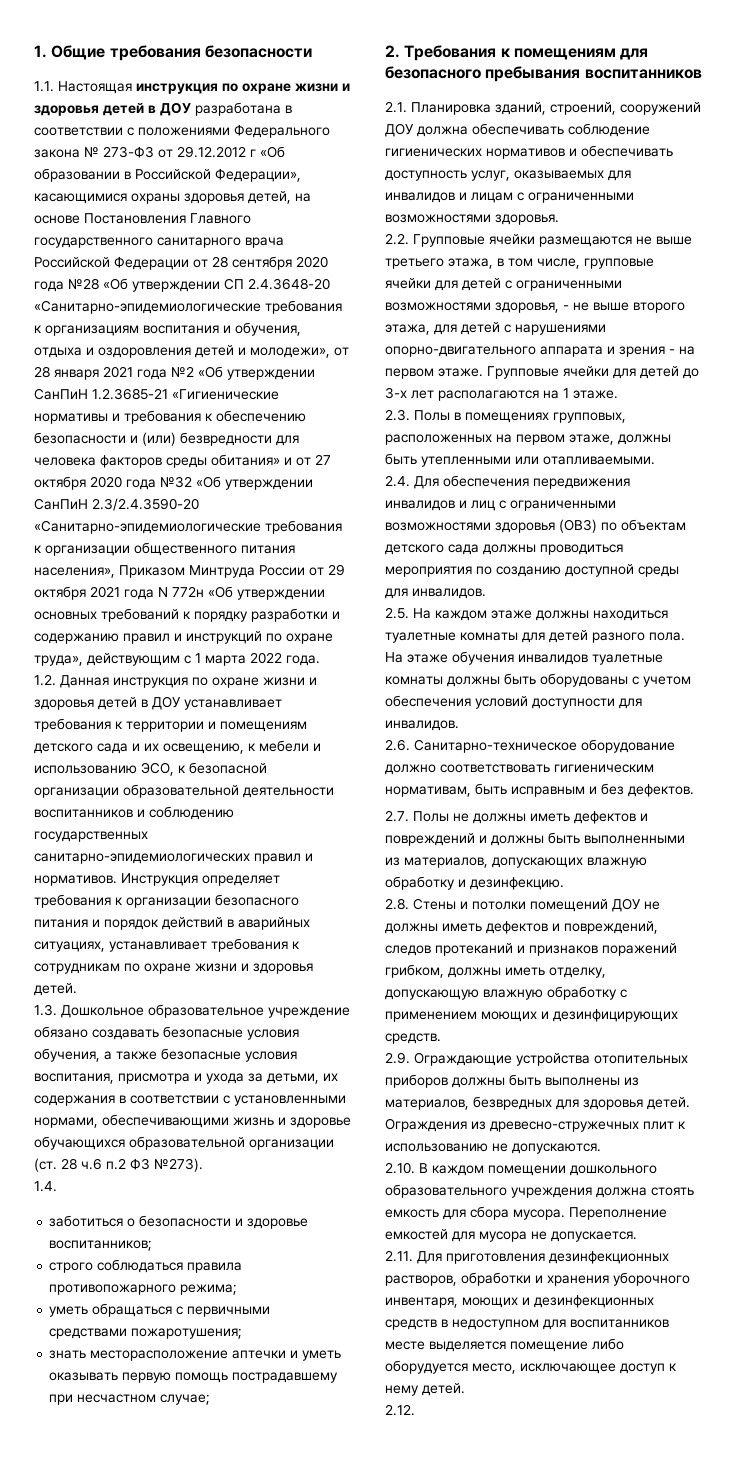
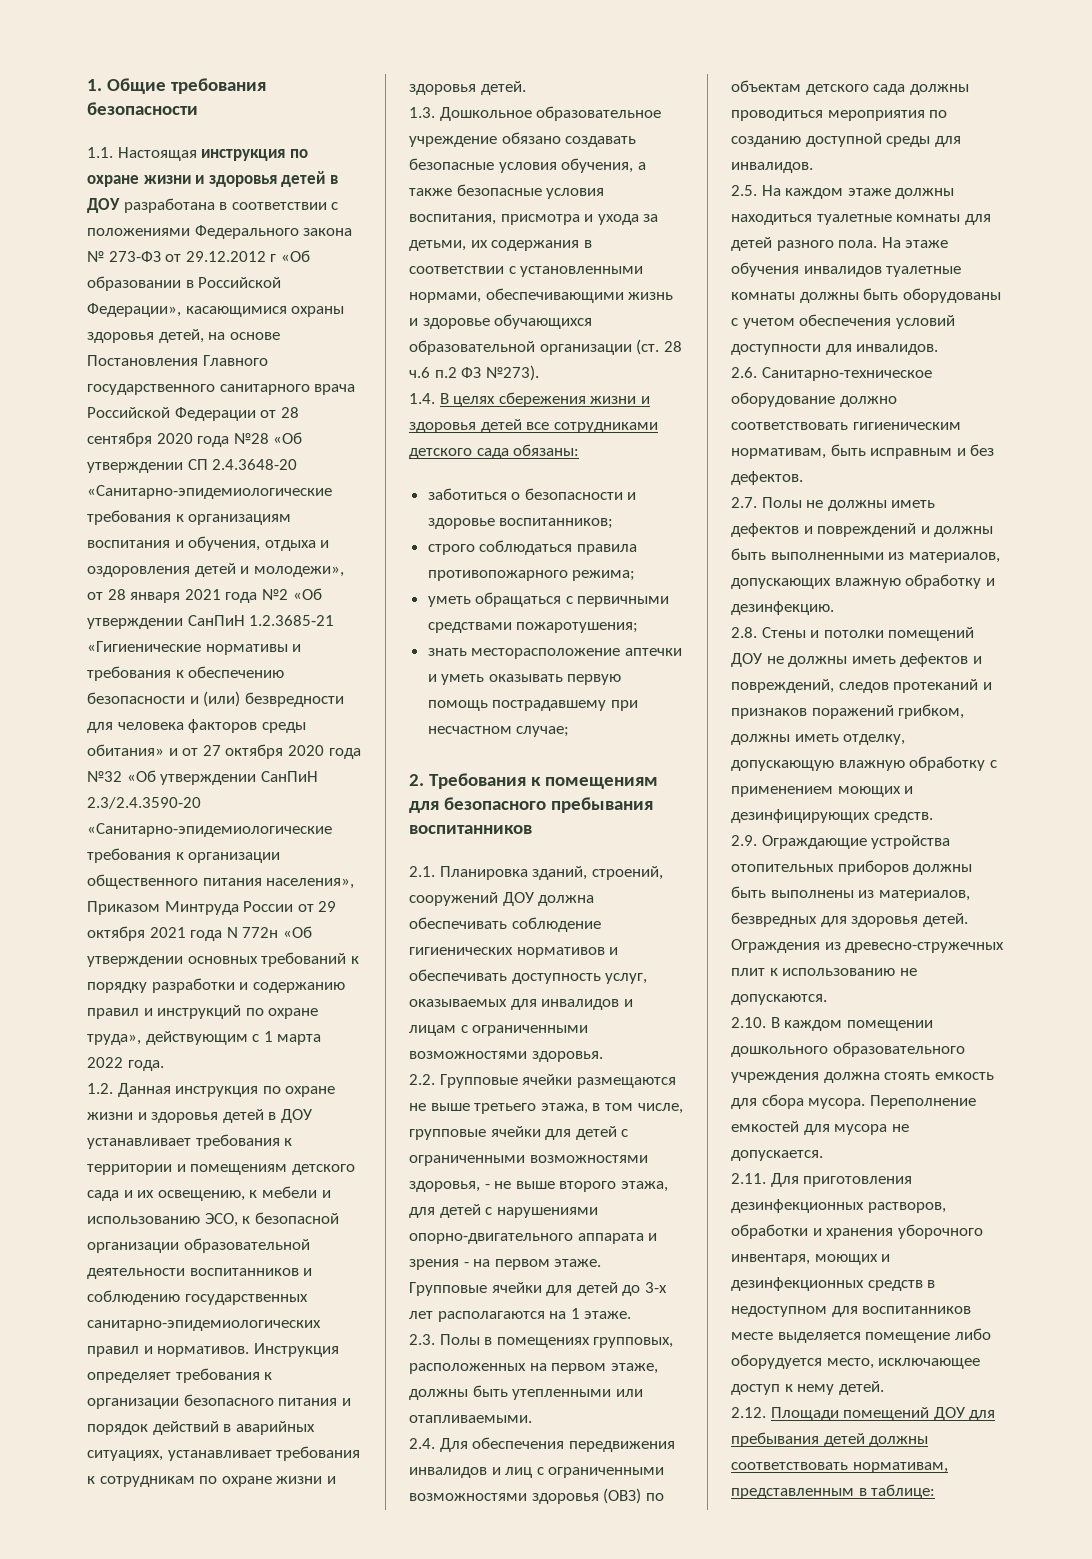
- 1.4.
+ 1.4. В целях сбережения жизни и здоровья детей все сотрудниками детского сада обязаны:
- 2.12.
+ 2.12. Площади помещений ДОУ для пребывания детей должны соответствовать нормативам, представленным в таблице:

